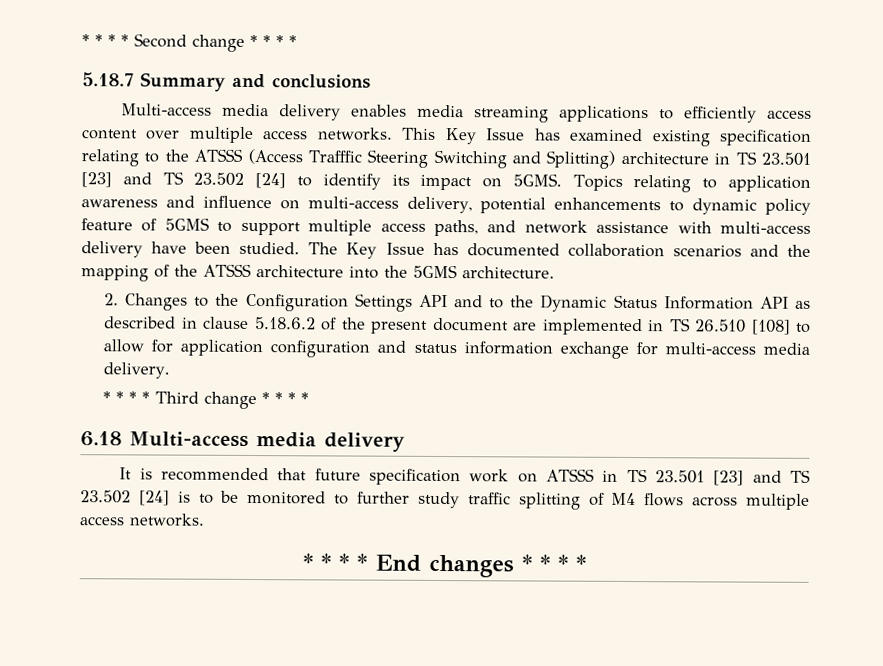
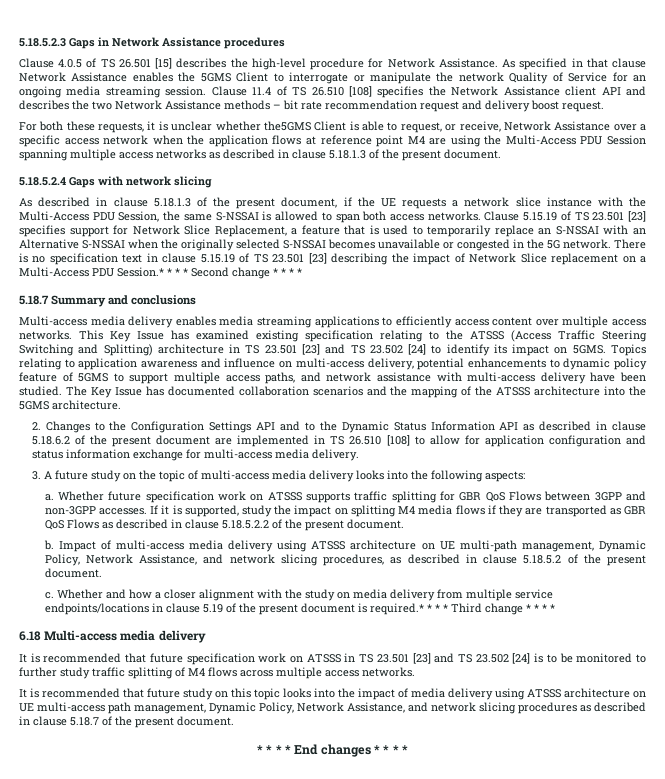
- * * * * Second change * * * *
+ 5.18.5.2.3 Gaps in Network Assistance procedures
+ Clause 4.0.5 of TS 26.501 [15] describes the high-level procedure for Network Assistance. As specified in that clause Network Assistance enables the 5GMS Client to interrogate or manipulate the network Quality of Service for an ongoing media streaming session. Clause 11.4 of TS 26.510 [108] specifies the Network Assistance client API and describes the two Network Assistance methods – bit rate recommendation request and delivery boost request.
+ For both these requests, it is unclear whether the5GMS Client is able to request, or receive, Network Assistance over a specific access network when the application flows at reference point M4 are using the Multi-Access PDU Session spanning multiple access networks as described in clause 5.18.1.3 of the present document.
+ 5.18.5.2.4 Gaps with network slicing
+ As described in clause 5.18.1.3 of the present document, if the UE requests a network slice instance with the Multi-Access PDU Session, the same S-NSSAI is allowed to span both access networks. Clause 5.15.19 of TS 23.501 [23] specifies support for Network Slice Replacement, a feature that is used to temporarily replace an S-NSSAI with an Alternative S-NSSAI when the originally selected S-NSSAI becomes unavailable or congested in the 5G network. There is no specification text in clause 5.15.19 of TS 23.501 [23] describing the impact of Network Slice replacement on a Multi-Access PDU Session.* * * * Second change * * * *
- This Key Issue has examined existing specification relating to the ATSSS (Access Trafffic Steering Switching and Splitting) architecture in TS 23.501 [23] and TS 23.502 [24] to identify its impact on 5GMS.
+ This Key Issue has examined existing specification relating to the ATSSS (Access Traffic Steering Switching and Splitting) architecture in TS 23.501 [23] and TS 23.502 [24] to identify its impact on 5GMS.
- * * * * Third change * * * *
+ 3. A future study on the topic of multi-access media delivery looks into the following aspects:
+ a. Whether future specification work on ATSSS supports traffic splitting for GBR QoS Flows between 3GPP and non-3GPP accesses. If it is supported, study the impact on splitting M4 media flows if they are transported as GBR QoS Flows as described in clause 5.18.5.2.2 of the present document.
+ b. Impact of multi-access media delivery using ATSSS architecture on UE multi-path management, Dynamic Policy, Network Assistance, and network slicing procedures, as described in clause 5.18.5.2 of the present document.
+ c. Whether and how a closer alignment with the study on media delivery from multiple service endpoints/locations in clause 5.19 of the present document is required.* * * * Third change * * * *
+ It is recommended that future study on this topic looks into the impact of media delivery using ATSSS architecture on UE multi-access path management, Dynamic Policy, Network Assistance, and network slicing procedures as described in clause 5.18.7 of the present document.

